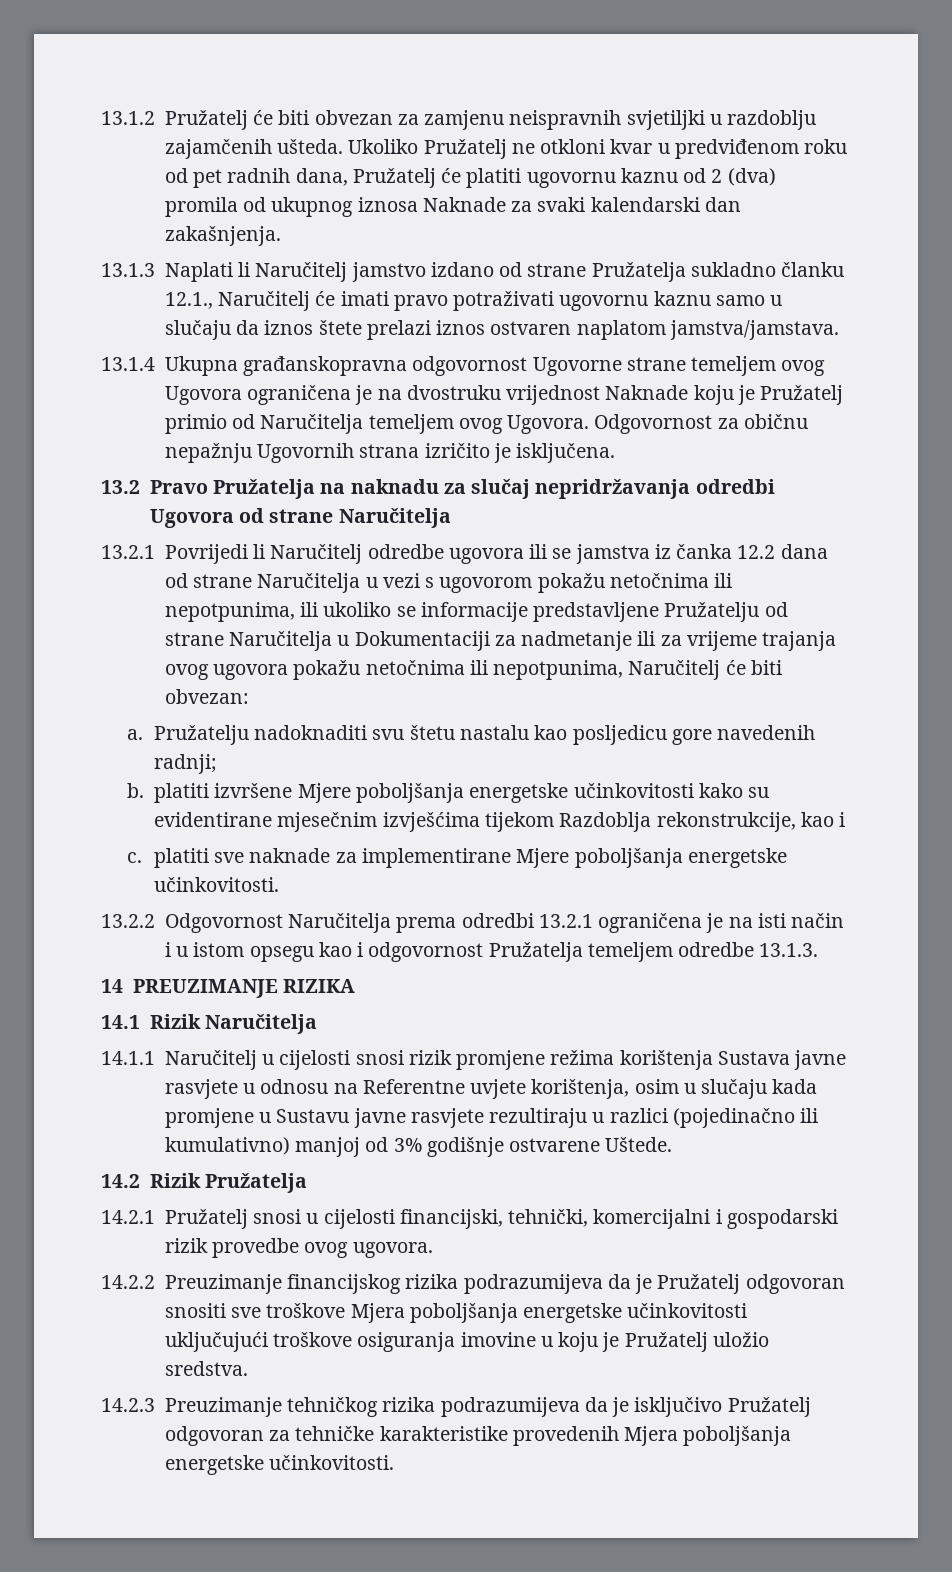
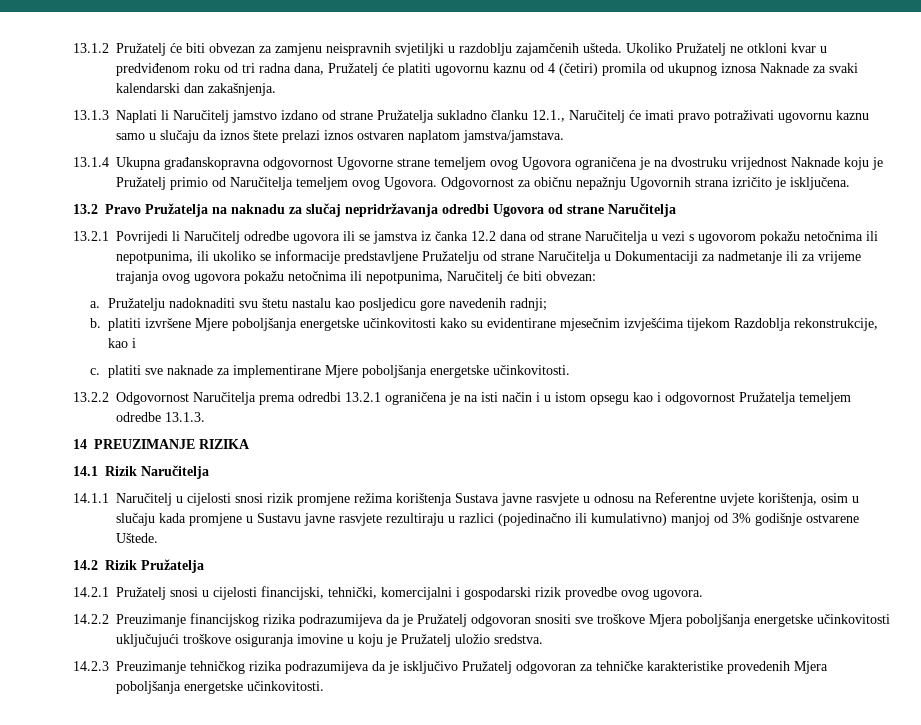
- Ukoliko Pružatelj ne otkloni kvar u predviđenom roku od pet radnih dana, Pružatelj će platiti ugovornu kaznu od 2 (dva) promila od ukupnog iznosa Naknade za svaki kalendarski dan zakašnjenja.
+ Ukoliko Pružatelj ne otkloni kvar u predviđenom roku od tri radna dana, Pružatelj će platiti ugovornu kaznu od 4 (četiri) promila od ukupnog iznosa Naknade za svaki kalendarski dan zakašnjenja.

